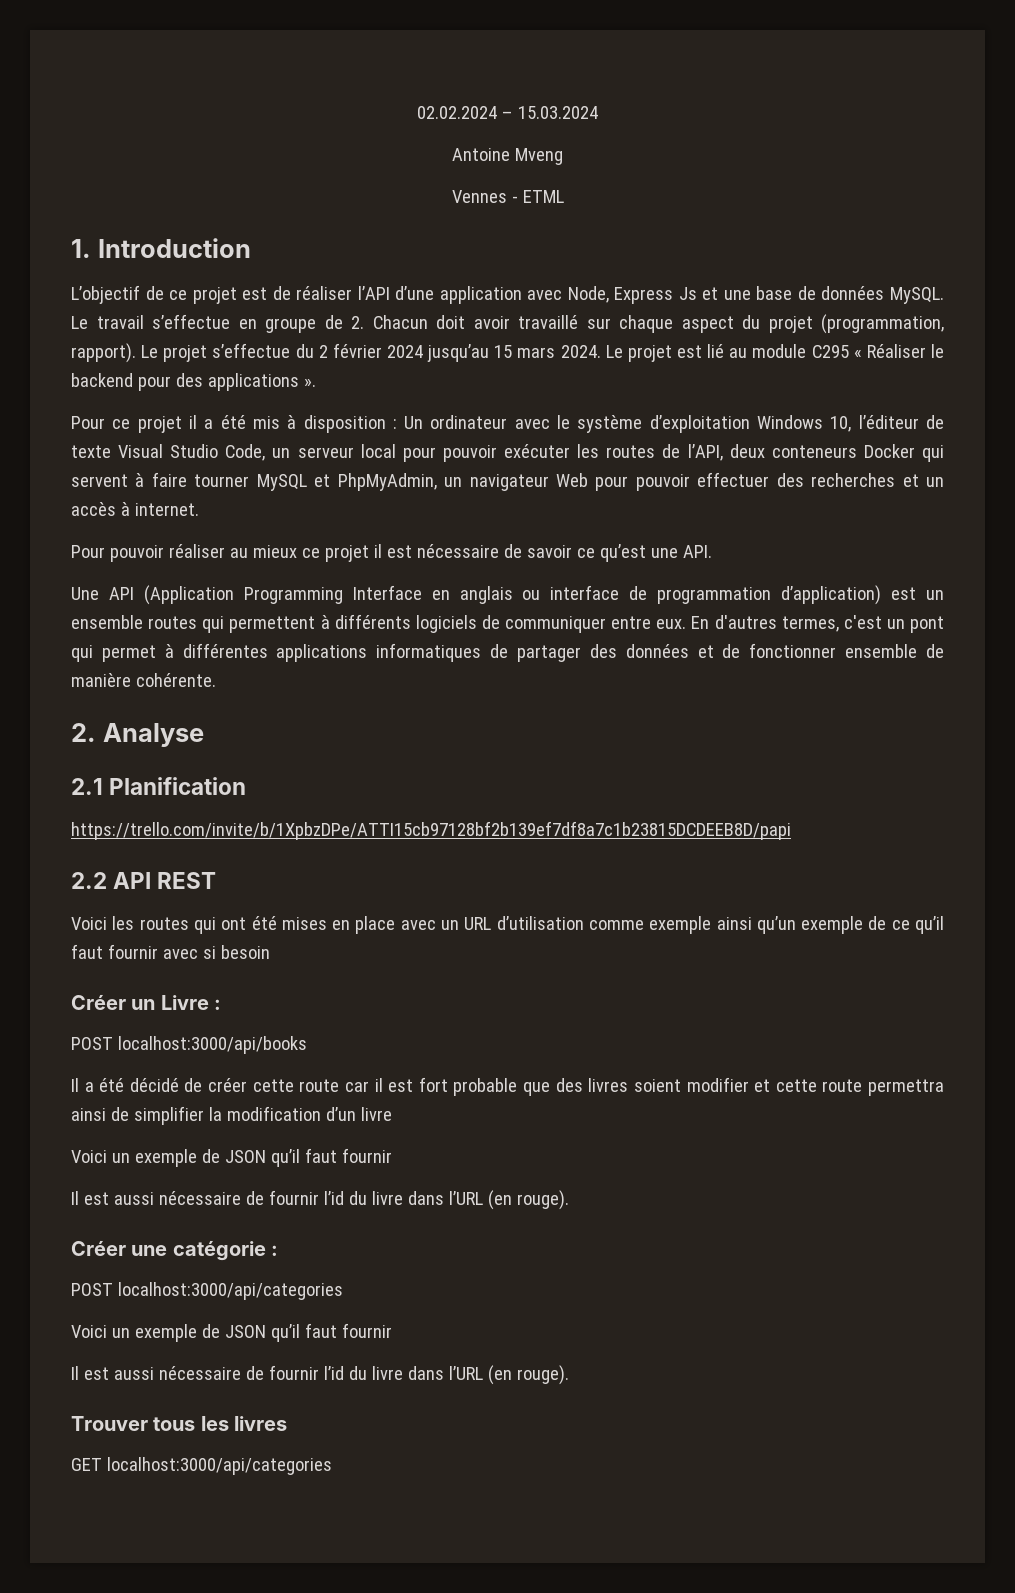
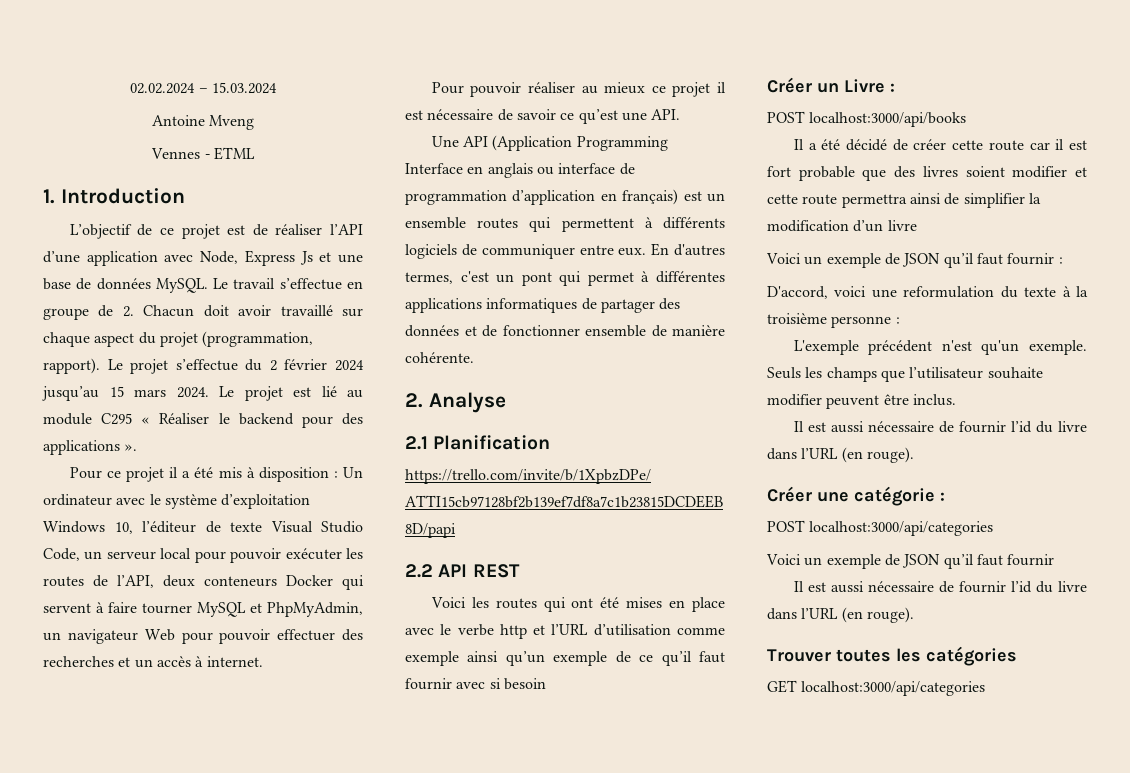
- Une API (Application Programming Interface en anglais ou interface de programmation d’application) est un ensemble routes qui permettent à différents logiciels de communiquer entre eux.
+ Une API (Application Programming Interface en anglais ou interface de programmation d’application en français) est un ensemble routes qui permettent à différents logiciels de communiquer entre eux.
- Voici les routes qui ont été mises en place avec un URL d’utilisation comme exemple ainsi qu’un exemple de ce qu’il faut fournir avec si besoin
+ Voici les routes qui ont été mises en place avec le verbe http et l’URL d’utilisation comme exemple ainsi qu’un exemple de ce qu’il faut fournir avec si besoin
  Il a été décidé de créer cette route car il est fort probable que des livres soient modifier et cette route permettra ainsi de simplifier la modification d’un livre
- Voici un exemple de JSON qu’il faut fournir
+ Voici un exemple de JSON qu’il faut fournir :
+ D'accord, voici une reformulation du texte à la troisième personne :
+ L'exemple précédent n'est qu'un exemple. Seuls les champs que l’utilisateur souhaite modifier peuvent être inclus.
- Trouver tous les livres
+ Trouver toutes les catégories

